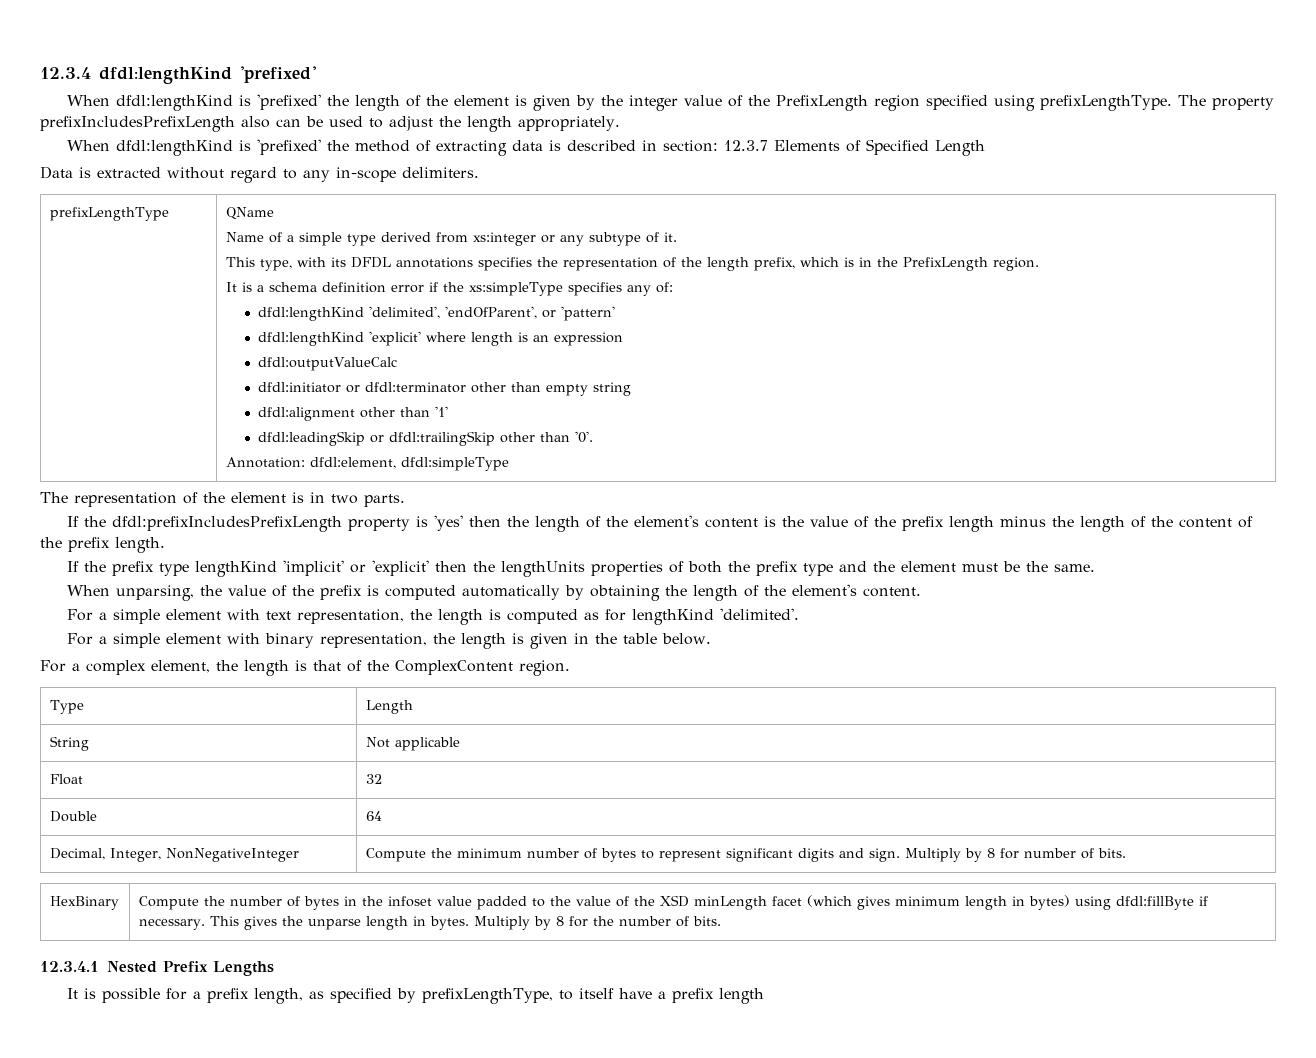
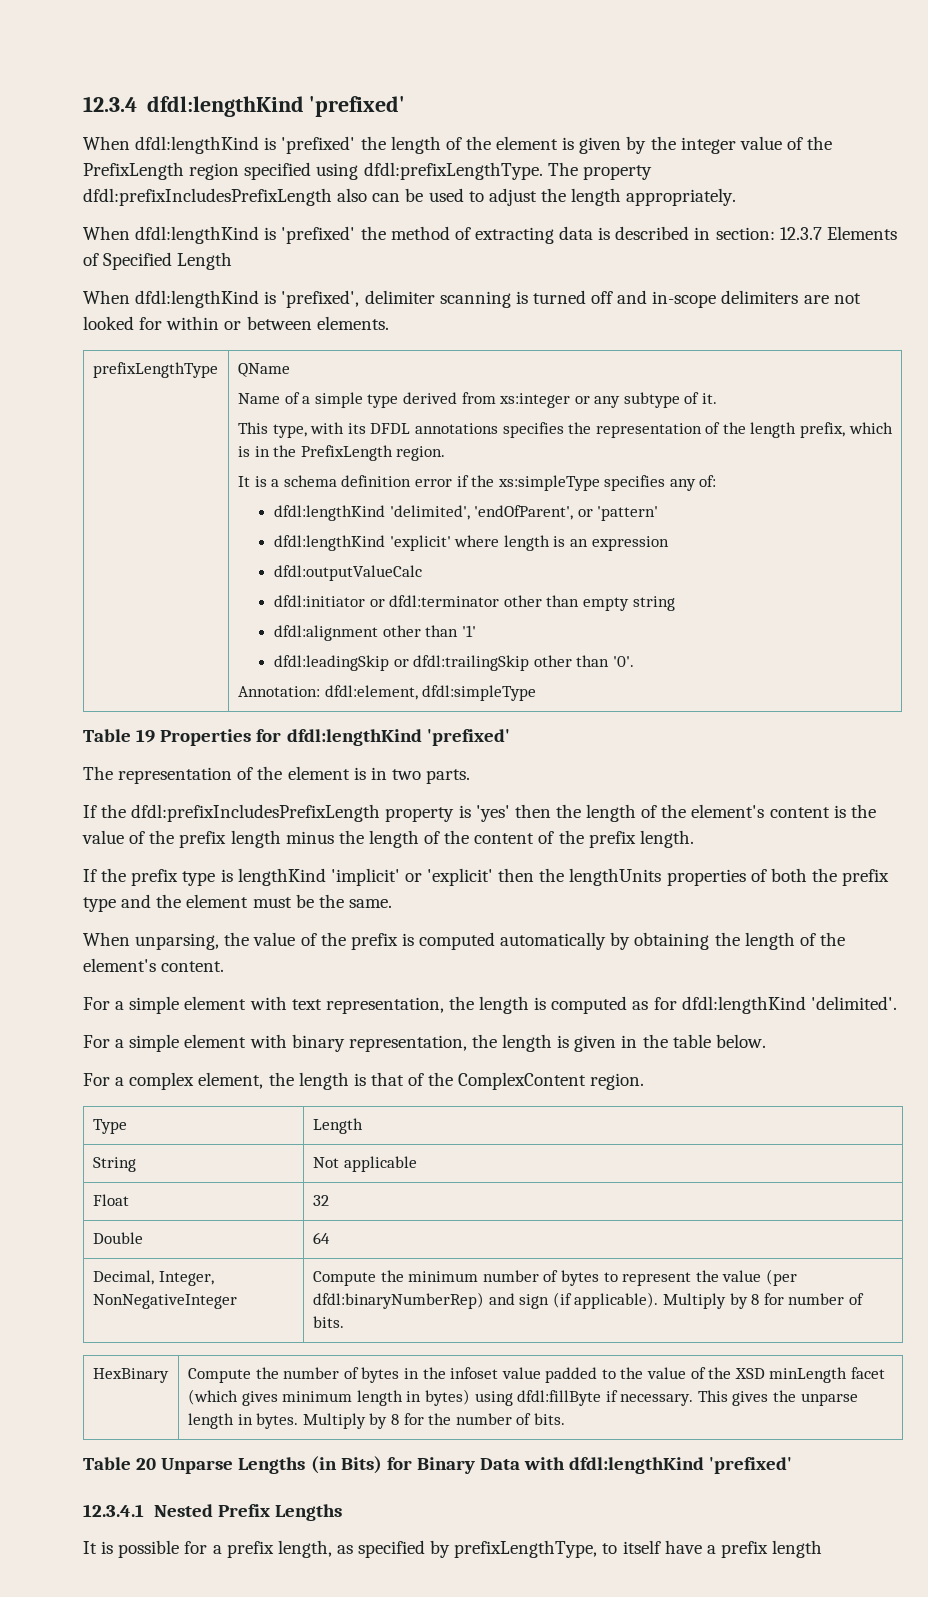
- When dfdl:lengthKind is 'prefixed' the length of the element is given by the integer value of the PrefixLength region specified using prefixLengthType.
+ When dfdl:lengthKind is 'prefixed' the length of the element is given by the integer value of the PrefixLength region specified using dfdl:prefixLengthType.
- The property prefixIncludesPrefixLength also can be used to adjust the length appropriately.
+ The property dfdl:prefixIncludesPrefixLength also can be used to adjust the length appropriately.
- Data is extracted without regard to any in-scope delimiters.
+ When dfdl:lengthKind is 'prefixed', delimiter scanning is turned off and in-scope delimiters are not looked for within or between elements.
+ Table 19 Properties for dfdl:lengthKind 'prefixed'
- If the prefix type lengthKind 'implicit' or 'explicit' then the lengthUnits properties of both the prefix type and the element must be the same.
+ If the prefix type is lengthKind 'implicit' or 'explicit' then the lengthUnits properties of both the prefix type and the element must be the same.
- For a simple element with text representation, the length is computed as for lengthKind 'delimited'.
+ For a simple element with text representation, the length is computed as for dfdl:lengthKind 'delimited'.
- Decimal, Integer, NonNegativeInteger | Compute the minimum number of bytes to represent significant digits and sign. Multiply by 8 for number of bits.
+ Decimal, Integer, NonNegativeInteger | Compute the minimum number of bytes to represent the value (per dfdl:binaryNumberRep) and sign (if applicable). Multiply by 8 for number of bits.
+ Table 20 Unparse Lengths (in Bits) for Binary Data with dfdl:lengthKind 'prefixed'

